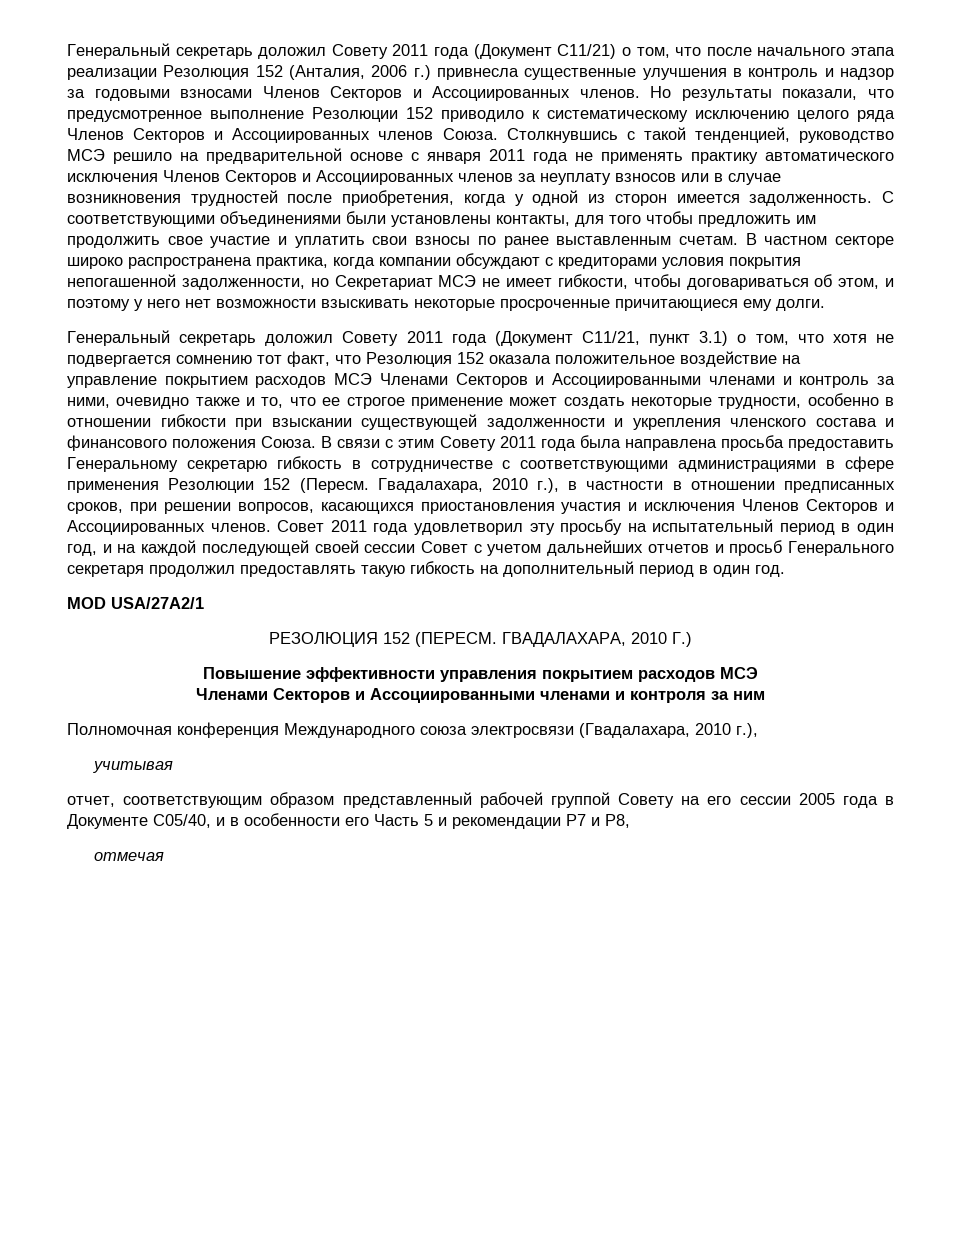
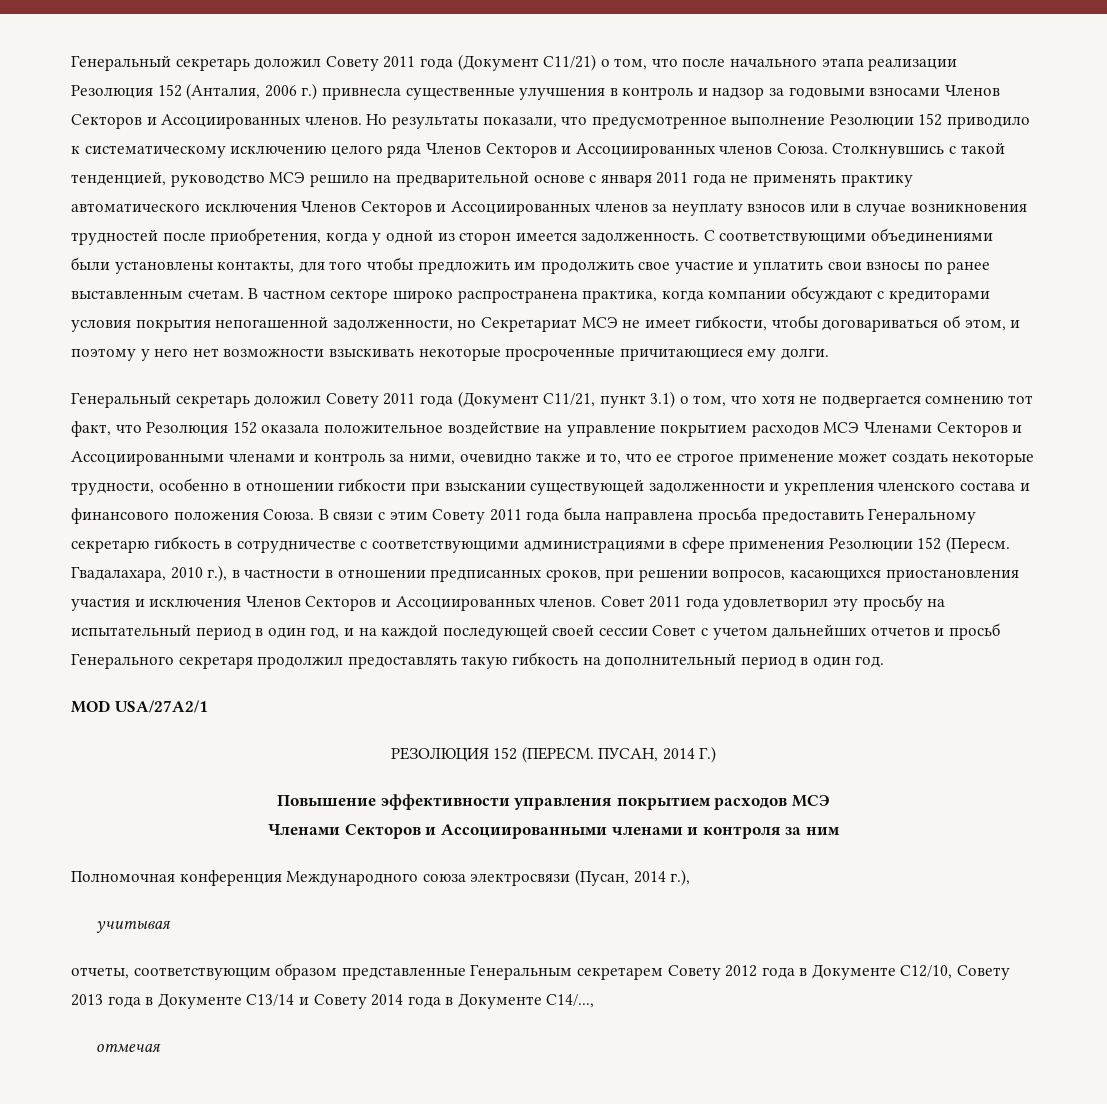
- ГВАДАЛАХАРА, 2010 Г.)
+ ПУСАН, 2014 Г.)
- Полномочная конференция Международного союза электросвязи (Гвадалахара, 2010 г.),
+ Полномочная конференция Международного союза электросвязи (Пусан, 2014 г.),
- отчет, соответствующим образом представленный рабочей группой Совету на его сессии 2005 года в Документе C05/40, и в особенности его Часть 5 и рекомендации Р7 и Р8,
+ отчеты, соответствующим образом представленные Генеральным секретарем Совету 2012 года в Документе C12/10, Совету 2013 года в Документе C13/14 и Совету 2014 года в Документе C14/...,

